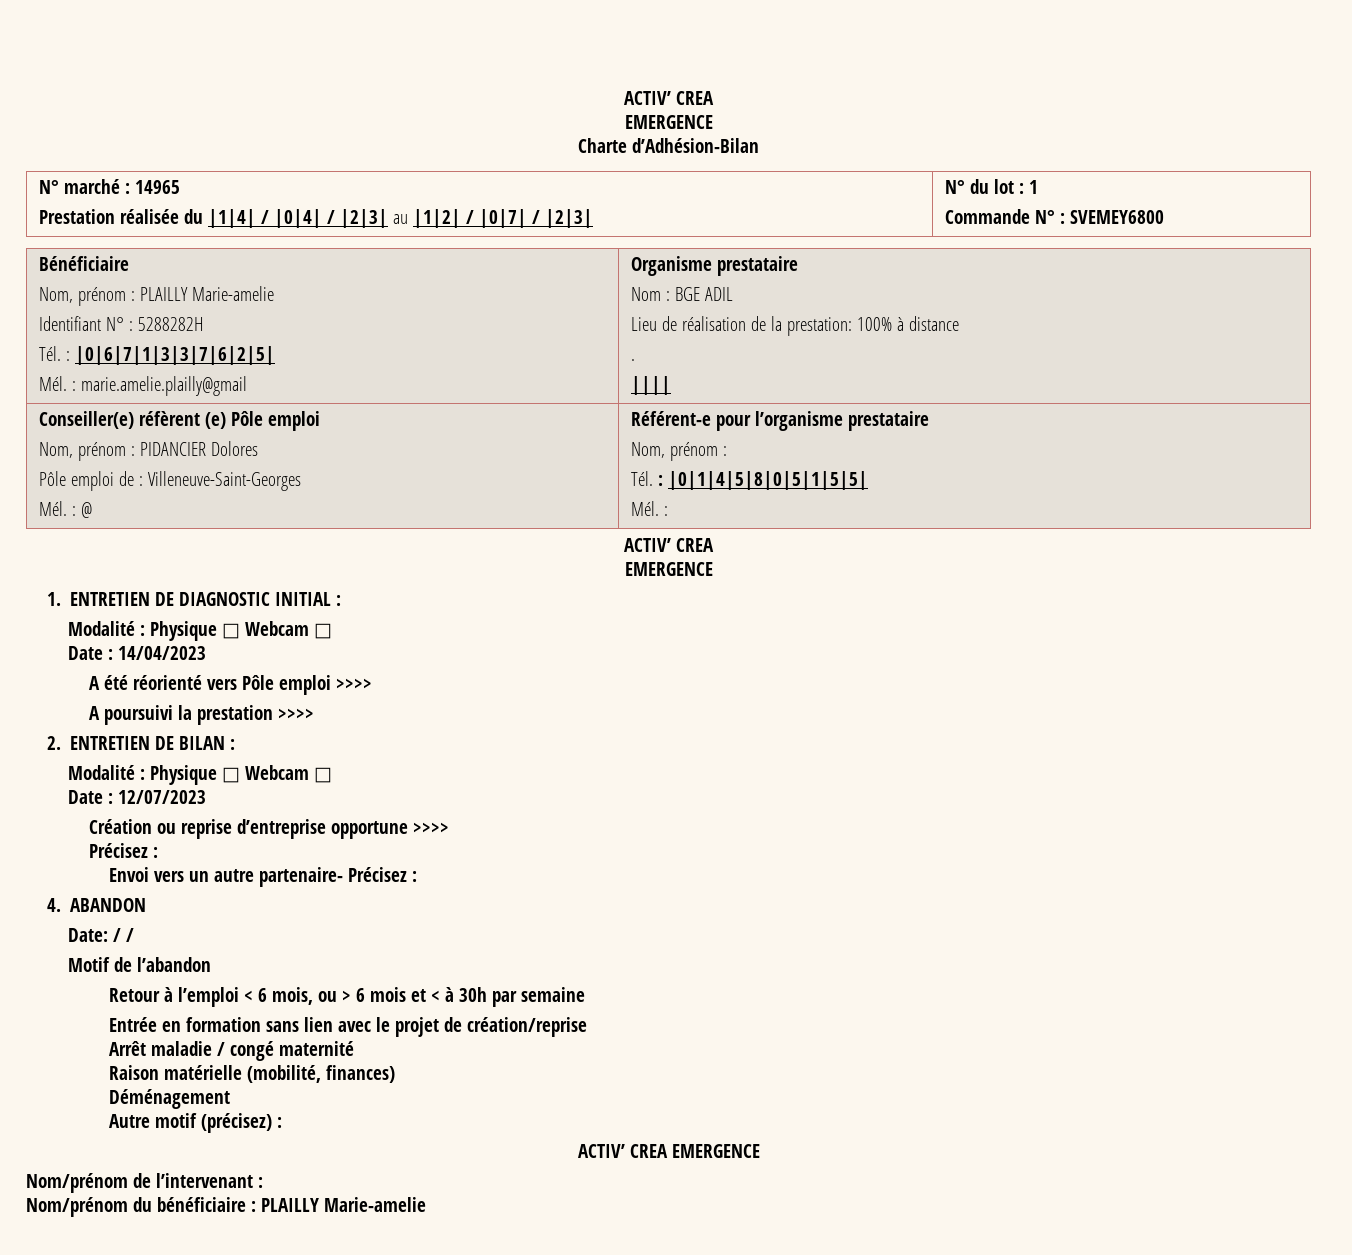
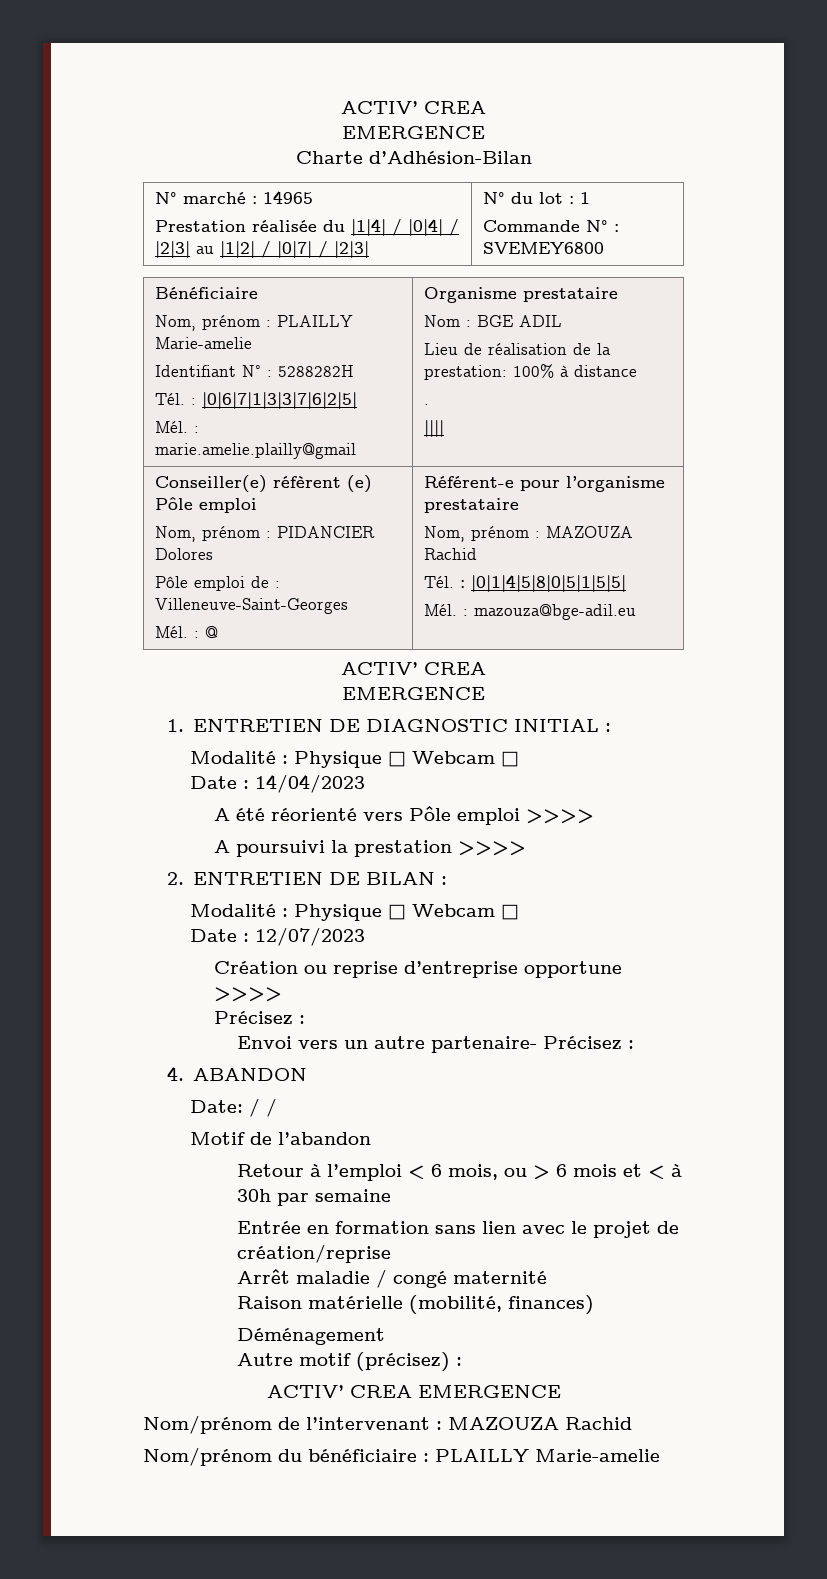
  Conseiller(e) réfèrent (e) Pôle emploi
  Nom, prénom : PIDANCIER Dolores
  Pôle emploi de : Villeneuve-Saint-Georges
  Mél. : @ | Référent-e pour l’organisme prestataire
- Nom, prénom :
+ Nom, prénom : MAZOUZA Rachid
  Tél. : |0|1|4|5|8|0|5|1|5|5|
- Mél. :
+ Mél. : mazouza@bge-adil.eu
- Nom/prénom de l’intervenant :
+ Nom/prénom de l’intervenant : MAZOUZA Rachid

